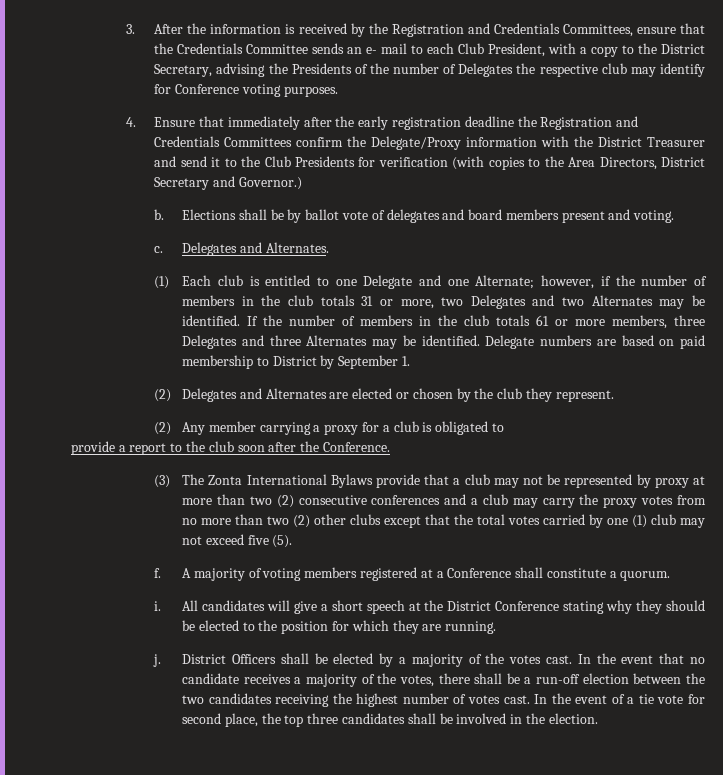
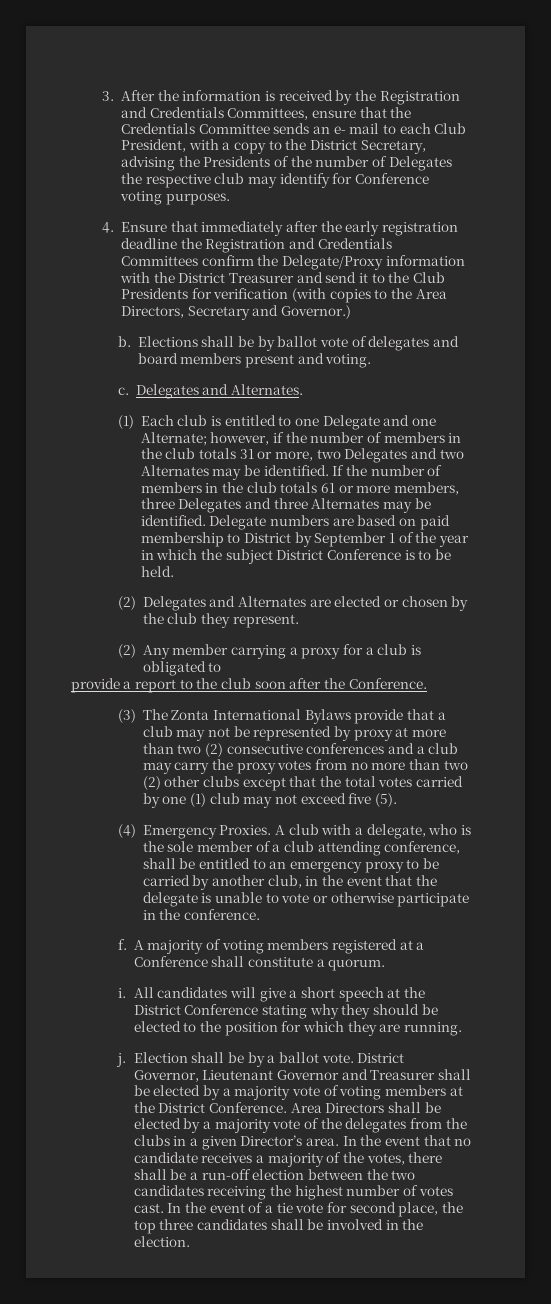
- 4. Ensure that immediately after the early registration deadline the Registration and Credentials Committees confirm the Delegate/Proxy information with the District Treasurer and send it to the Club Presidents for verification (with copies to the Area Directors, District Secretary and Governor.)
+ 4. Ensure that immediately after the early registration deadline the Registration and Credentials Committees confirm the Delegate/Proxy information with the District Treasurer and send it to the Club Presidents for verification (with copies to the Area Directors, Secretary and Governor.)
- Delegate numbers are based on paid membership to District by September 1.
+ Delegate numbers are based on paid membership to District by September 1 of the year in which the subject District Conference is to be held.
+ (4) Emergency Proxies. A club with a delegate, who is the sole member of a club attending conference, shall be entitled to an emergency proxy to be carried by another club, in the event that the delegate is unable to vote or otherwise participate in the conference.
- District Officers shall be elected by a majority of the votes cast.
+ Election shall be by a ballot vote. District Governor, Lieutenant Governor and Treasurer shall be elected by a majority vote of voting members at the District Conference. Area Directors shall be elected by a majority vote of the delegates from the clubs in a given Director’s area.

